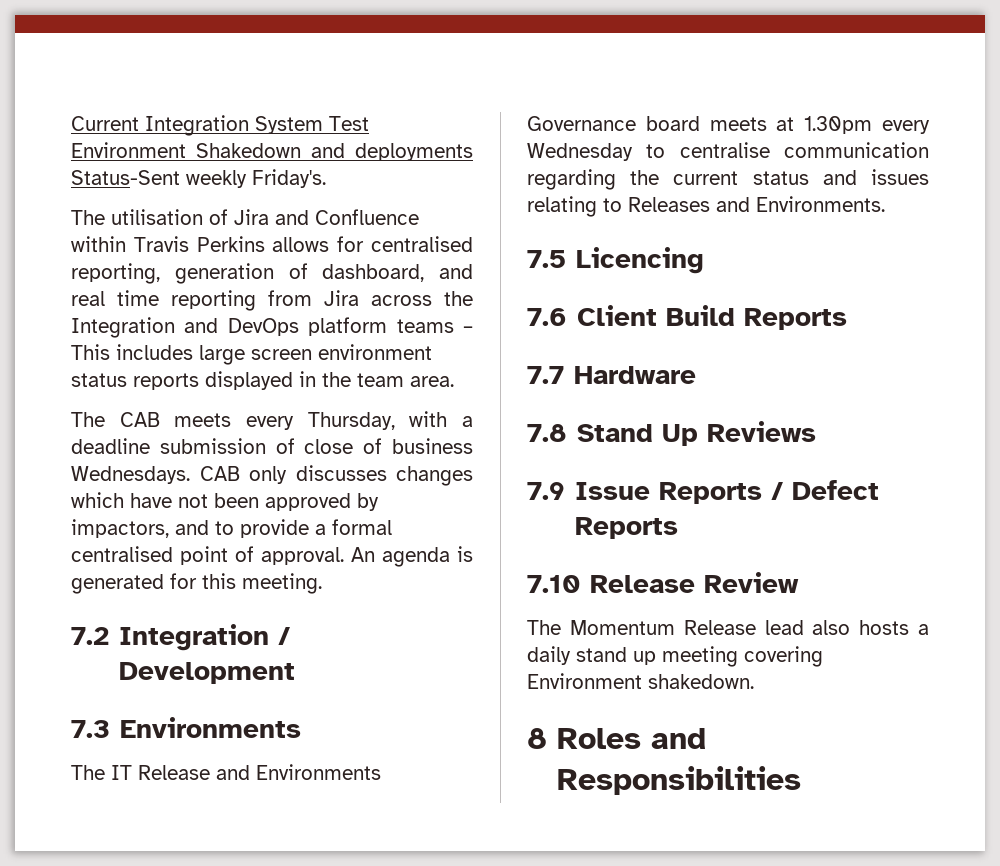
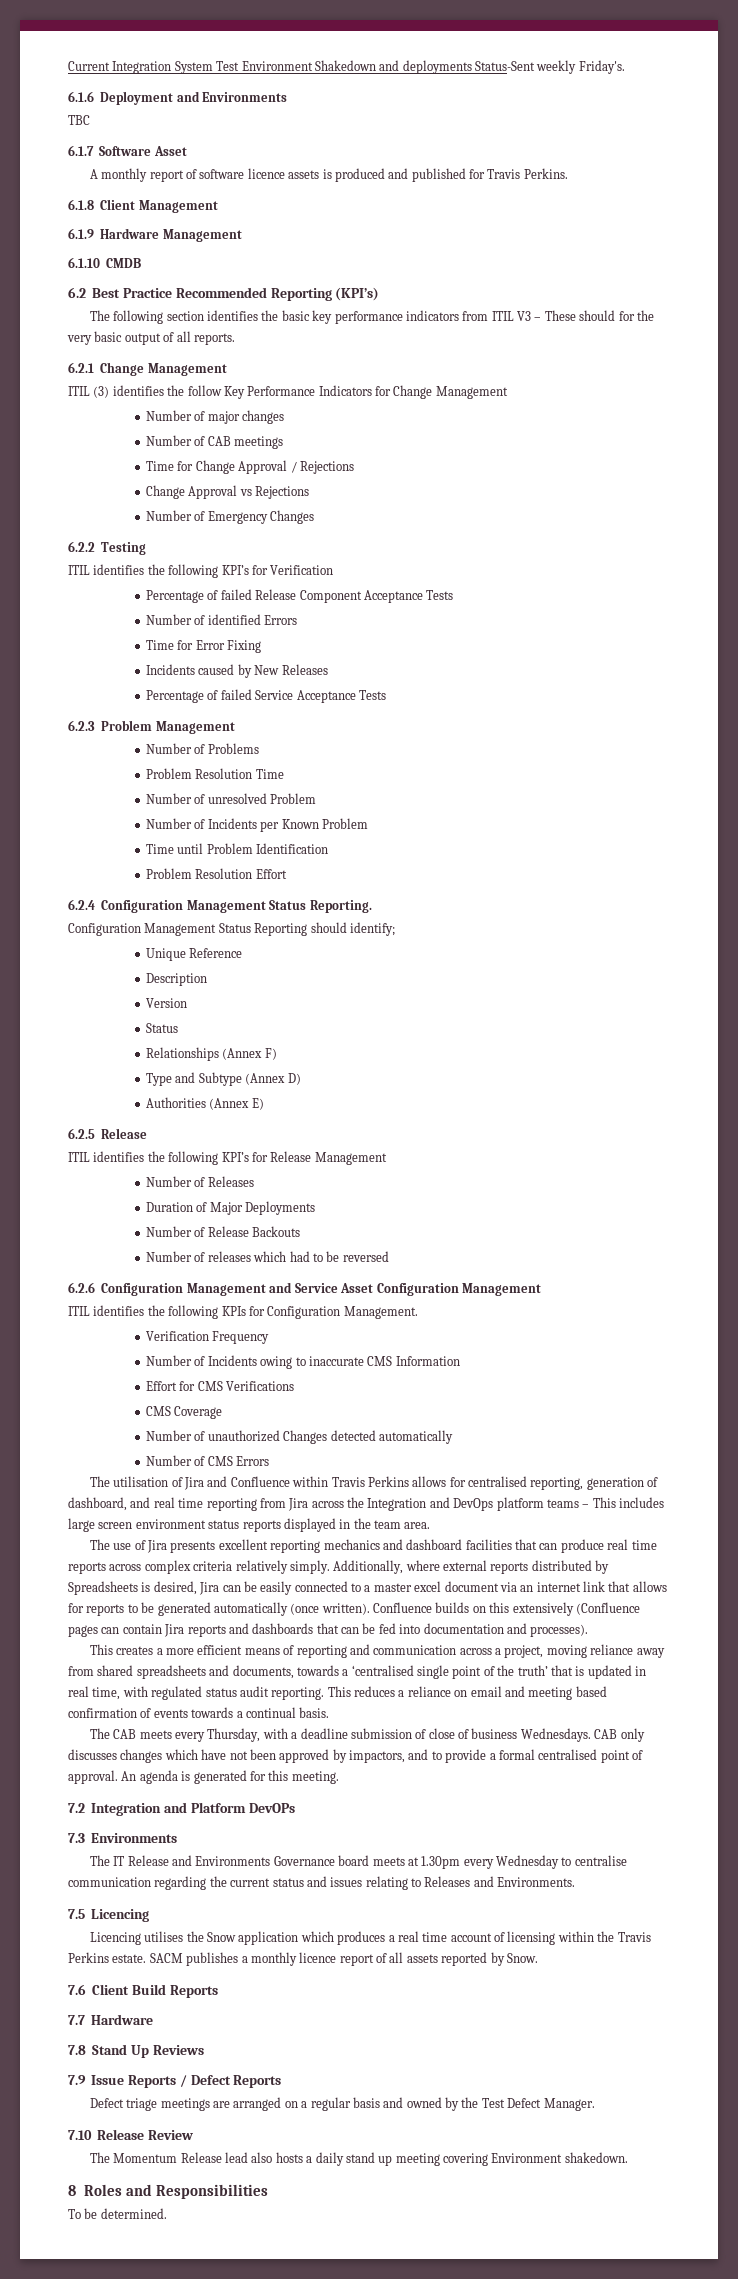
+ 6.1.6 Deployment and Environments
+ TBC
+ 6.1.7 Software Asset
+ A monthly report of software licence assets is produced and published for Travis Perkins.
+ 6.1.8 Client Management
+ 6.1.9 Hardware Management
+ 6.1.10 CMDB
+ 6.2 Best Practice Recommended Reporting (KPI’s)
+ The following section identifies the basic key performance indicators from ITIL V3 – These should for the very basic output of all reports.
+ 6.2.1 Change Management
+ ITIL (3) identifies the follow Key Performance Indicators for Change Management
+ Number of major changes
+ Number of CAB meetings
+ Time for Change Approval / Rejections
+ Change Approval vs Rejections
+ Number of Emergency Changes
+ 6.2.2 Testing
+ ITIL identifies the following KPI’s for Verification
+ Percentage of failed Release Component Acceptance Tests
+ Number of identified Errors
+ Time for Error Fixing
+ Incidents caused by New Releases
+ Percentage of failed Service Acceptance Tests
+ 6.2.3 Problem Management
+ Number of Problems
+ Problem Resolution Time
+ Number of unresolved Problem
+ Number of Incidents per Known Problem
+ Time until Problem Identification
+ Problem Resolution Effort
+ 6.2.4 Configuration Management Status Reporting.
+ Configuration Management Status Reporting should identify;
+ Unique Reference
+ Description
+ Version
+ Status
+ Relationships (Annex F)
+ Type and Subtype (Annex D)
+ Authorities (Annex E)
+ 6.2.5 Release
+ ITIL identifies the following KPI’s for Release Management
+ Number of Releases
+ Duration of Major Deployments
+ Number of Release Backouts
+ Number of releases which had to be reversed
+ 6.2.6 Configuration Management and Service Asset Configuration Management
+ ITIL identifies the following KPIs for Configuration Management.
+ Verification Frequency
+ Number of Incidents owing to inaccurate CMS Information
+ Effort for CMS Verifications
+ CMS Coverage
+ Number of unauthorized Changes detected automatically
+ Number of CMS Errors
+ The use of Jira presents excellent reporting mechanics and dashboard facilities that can produce real time reports across complex criteria relatively simply. Additionally, where external reports distributed by Spreadsheets is desired, Jira can be easily connected to a master excel document via an internet link that allows for reports to be generated automatically (once written). Confluence builds on this extensively (Confluence pages can contain Jira reports and dashboards that can be fed into documentation and processes).
+ This creates a more efficient means of reporting and communication across a project, moving reliance away from shared spreadsheets and documents, towards a ‘centralised single point of the truth’ that is updated in real time, with regulated status audit reporting. This reduces a reliance on email and meeting based confirmation of events towards a continual basis.
- 7.2 Integration / Development
+ 7.2 Integration and Platform DevOPs
+ Licencing utilises the Snow application which produces a real time account of licensing within the Travis Perkins estate. SACM publishes a monthly licence report of all assets reported by Snow.
+ Defect triage meetings are arranged on a regular basis and owned by the Test Defect Manager.
+ To be determined.

